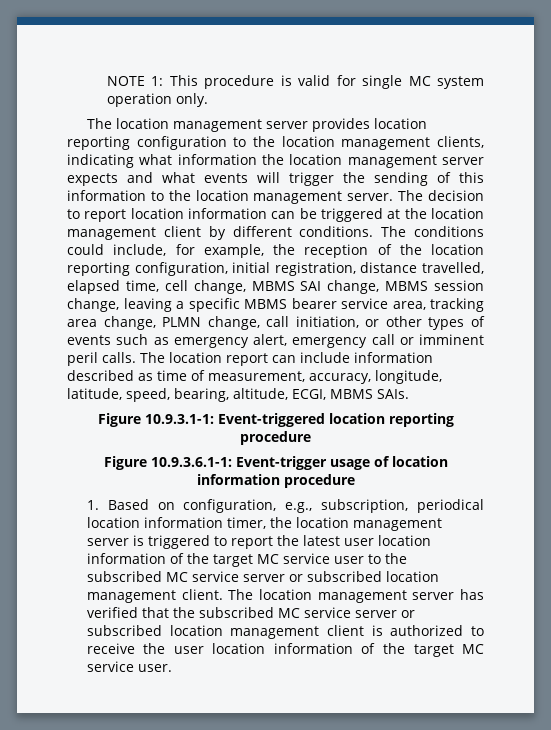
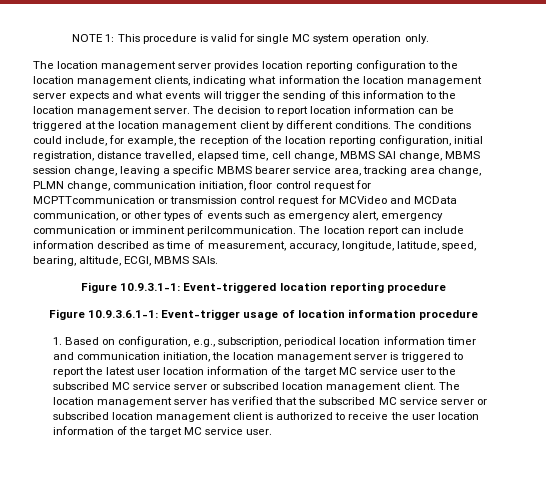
- The conditions could include, for example, the reception of the location reporting configuration, initial registration, distance travelled, elapsed time, cell change, MBMS SAI change, MBMS session change, leaving a specific MBMS bearer service area, tracking area change, PLMN change, call initiation, or other types of events such as emergency alert, emergency call or imminent peril calls.
+ The conditions could include, for example, the reception of the location reporting configuration, initial registration, distance travelled, elapsed time, cell change, MBMS SAI change, MBMS session change, leaving a specific MBMS bearer service area, tracking area change, PLMN change, communication initiation, floor control request for MCPTTcommunication or transmission control request for MCVideo and MCData communication, or other types of events such as emergency alert, emergency communication or imminent perilcommunication.
- 1. Based on configuration, e.g., subscription, periodical location information timer, the location management server is triggered to report the latest user location information of the target MC service user to the subscribed MC service server or subscribed location management client.
+ 1. Based on configuration, e.g., subscription, periodical location information timer and communication initiation, the location management server is triggered to report the latest user location information of the target MC service user to the subscribed MC service server or subscribed location management client.

